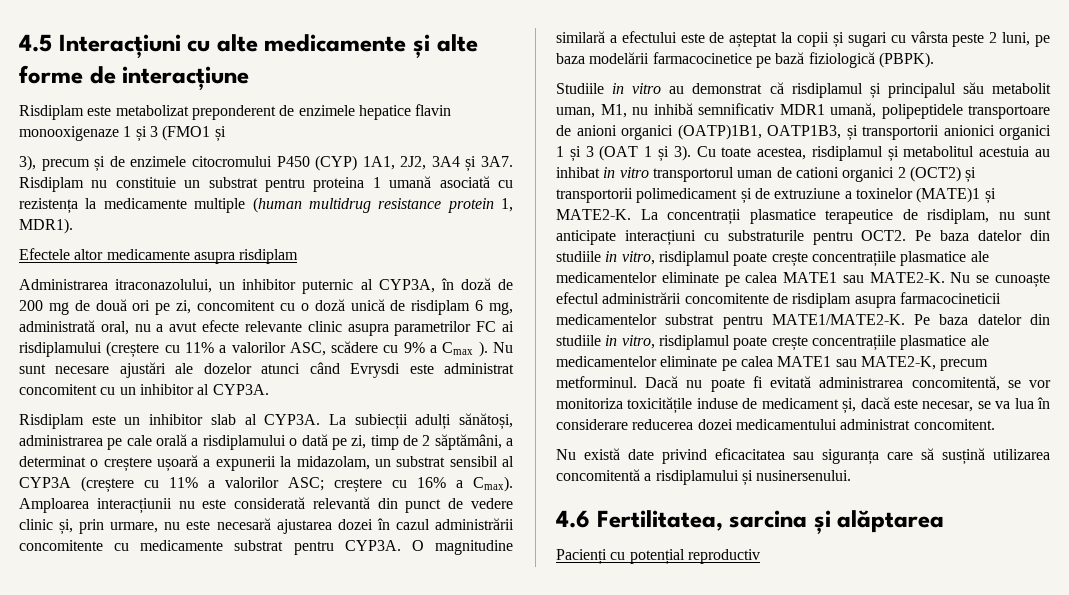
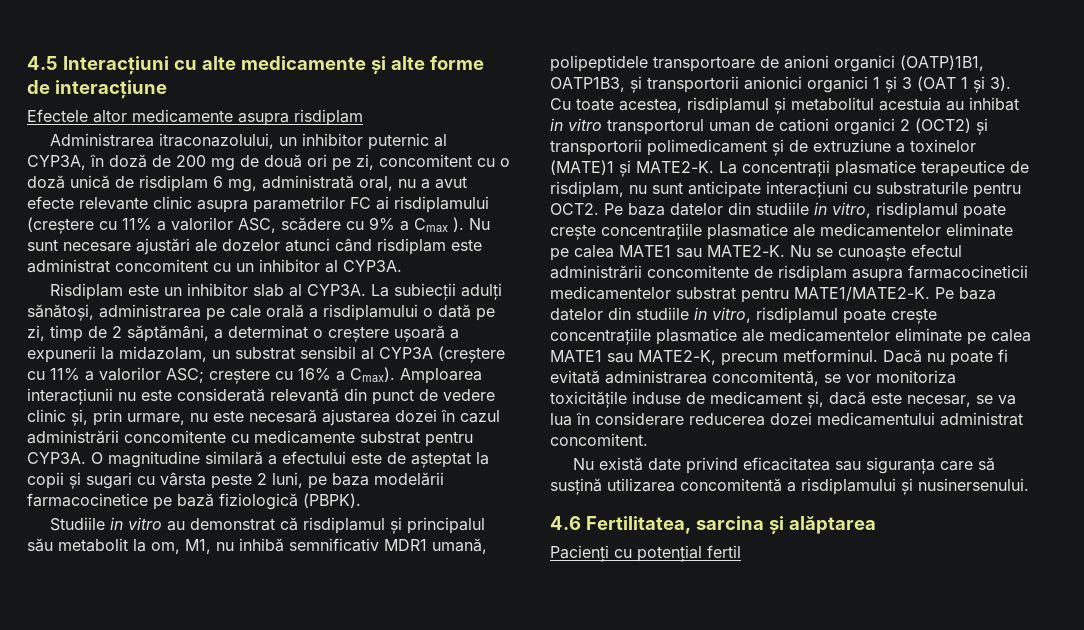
- Risdiplam este metabolizat preponderent de enzimele hepatice flavin monooxigenaze 1 și 3 (FMO1 și
- 3), precum și de enzimele citocromului P450 (CYP) 1A1, 2J2, 3A4 și 3A7. Risdiplam nu constituie un substrat pentru proteina 1 umană asociată cu rezistența la medicamente multiple (human multidrug resistance protein 1, MDR1).
- Nu sunt necesare ajustări ale dozelor atunci când Evrysdi este administrat concomitent cu un inhibitor al CYP3A.
+ Nu sunt necesare ajustări ale dozelor atunci când risdiplam este administrat concomitent cu un inhibitor al CYP3A.
- Studiile in vitro au demonstrat că risdiplamul și principalul său metabolit uman, M1, nu inhibă semnificativ MDR1 umană, polipeptidele transportoare de anioni organici (OATP)1B1, OATP1B3, și transportorii anionici organici 1 și 3 (OAT 1 și 3).
+ Studiile in vitro au demonstrat că risdiplamul și principalul său metabolit la om, M1, nu inhibă semnificativ MDR1 umană, polipeptidele transportoare de anioni organici (OATP)1B1, OATP1B3, și transportorii anionici organici 1 și 3 (OAT 1 și 3).
- Pacienți cu potențial reproductiv
+ Pacienți cu potențial fertil

